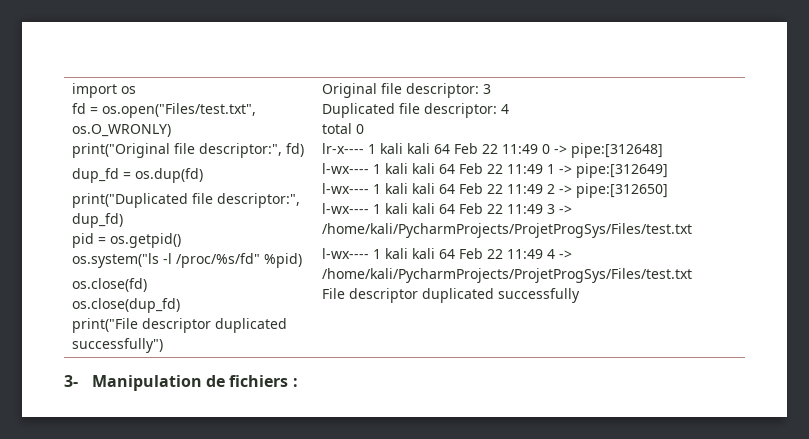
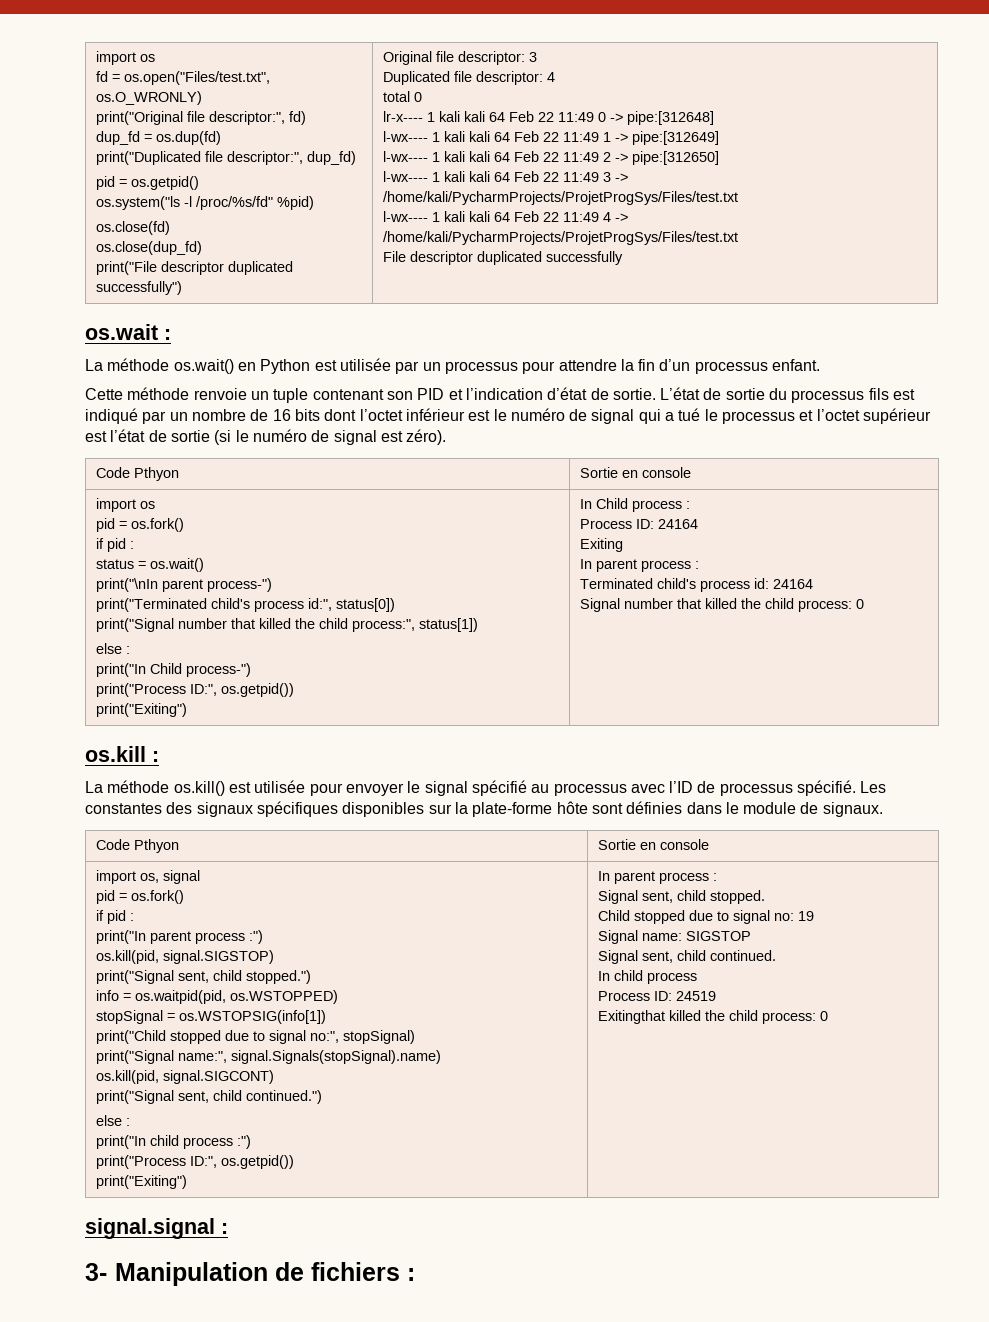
+ os.wait :
+ La méthode os.wait() en Python est utilisée par un processus pour attendre la fin d’un processus enfant.
+ Cette méthode renvoie un tuple contenant son PID et l’indication d’état de sortie. L’état de sortie du processus fils est indiqué par un nombre de 16 bits dont l’octet inférieur est le numéro de signal qui a tué le processus et l’octet supérieur est l’état de sortie (si le numéro de signal est zéro).
+ Code Pthyon | Sortie en console
+ import os
+ pid = os.fork()
+ if pid :
+ status = os.wait()
+ print("\nIn parent process-")
+ print("Terminated child's process id:", status[0])
+ print("Signal number that killed the child process:", status[1])
+ else :
+ print("In Child process-")
+ print("Process ID:", os.getpid())
+ print("Exiting") | In Child process :
+ Process ID: 24164
+ Exiting
+ In parent process :
+ Terminated child's process id: 24164
+ Signal number that killed the child process: 0
+ os.kill :
+ La méthode os.kill() est utilisée pour envoyer le signal spécifié au processus avec l’ID de processus spécifié. Les constantes des signaux spécifiques disponibles sur la plate-forme hôte sont définies dans le module de signaux.
+ Code Pthyon | Sortie en console
+ import os, signal
+ pid = os.fork()
+ if pid :
+ print("In parent process :")
+ os.kill(pid, signal.SIGSTOP)
+ print("Signal sent, child stopped.")
+ info = os.waitpid(pid, os.WSTOPPED)
+ stopSignal = os.WSTOPSIG(info[1])
+ print("Child stopped due to signal no:", stopSignal)
+ print("Signal name:", signal.Signals(stopSignal).name)
+ os.kill(pid, signal.SIGCONT)
+ print("Signal sent, child continued.")
+ else :
+ print("In child process :")
+ print("Process ID:", os.getpid())
+ print("Exiting") | In parent process :
+ Signal sent, child stopped.
+ Child stopped due to signal no: 19
+ Signal name: SIGSTOP
+ Signal sent, child continued.
+ In child process
+ Process ID: 24519
+ Exitingthat killed the child process: 0
+ signal.signal :

